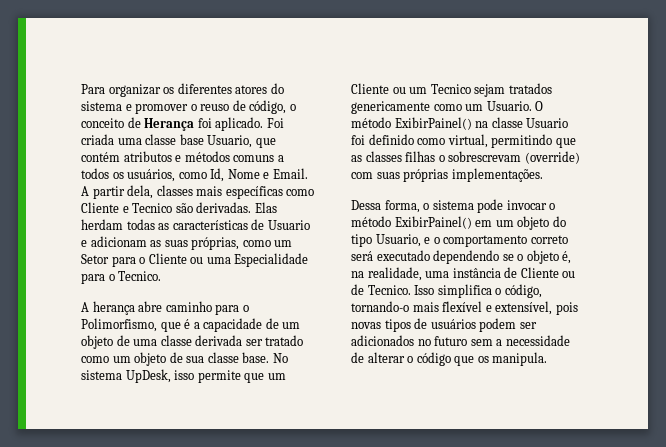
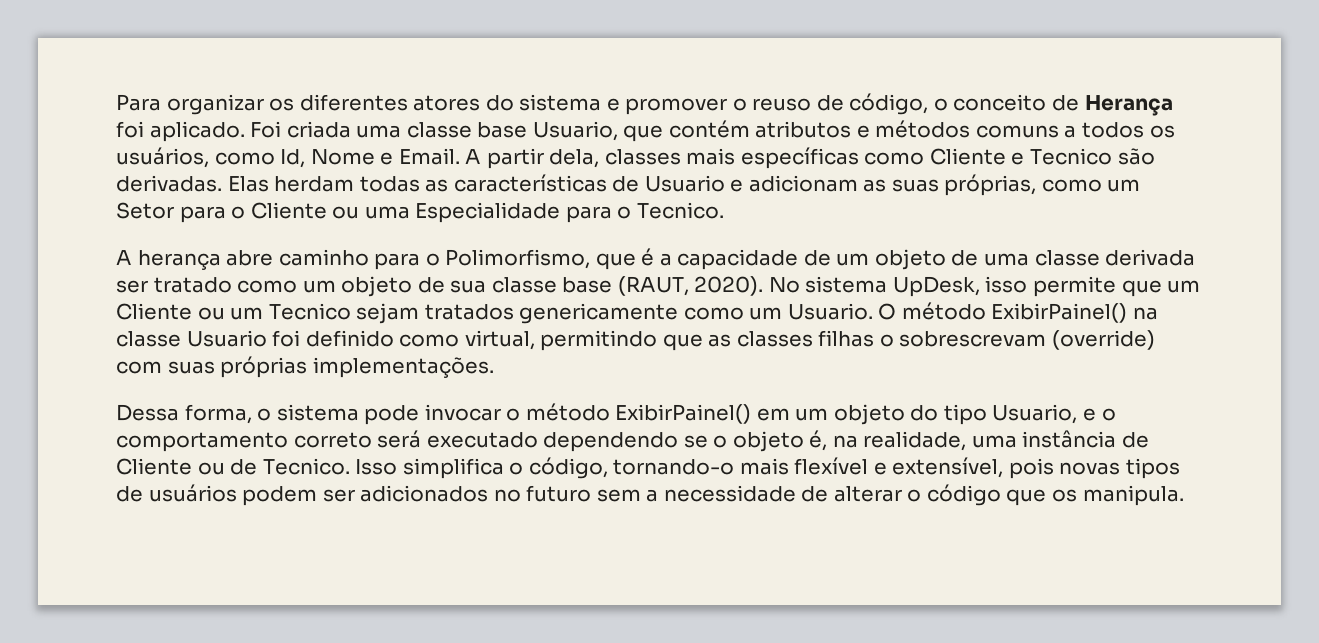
- A herança abre caminho para o Polimorfismo, que é a capacidade de um objeto de uma classe derivada ser tratado como um objeto de sua classe base.
+ A herança abre caminho para o Polimorfismo, que é a capacidade de um objeto de uma classe derivada ser tratado como um objeto de sua classe base (RAUT, 2020).

